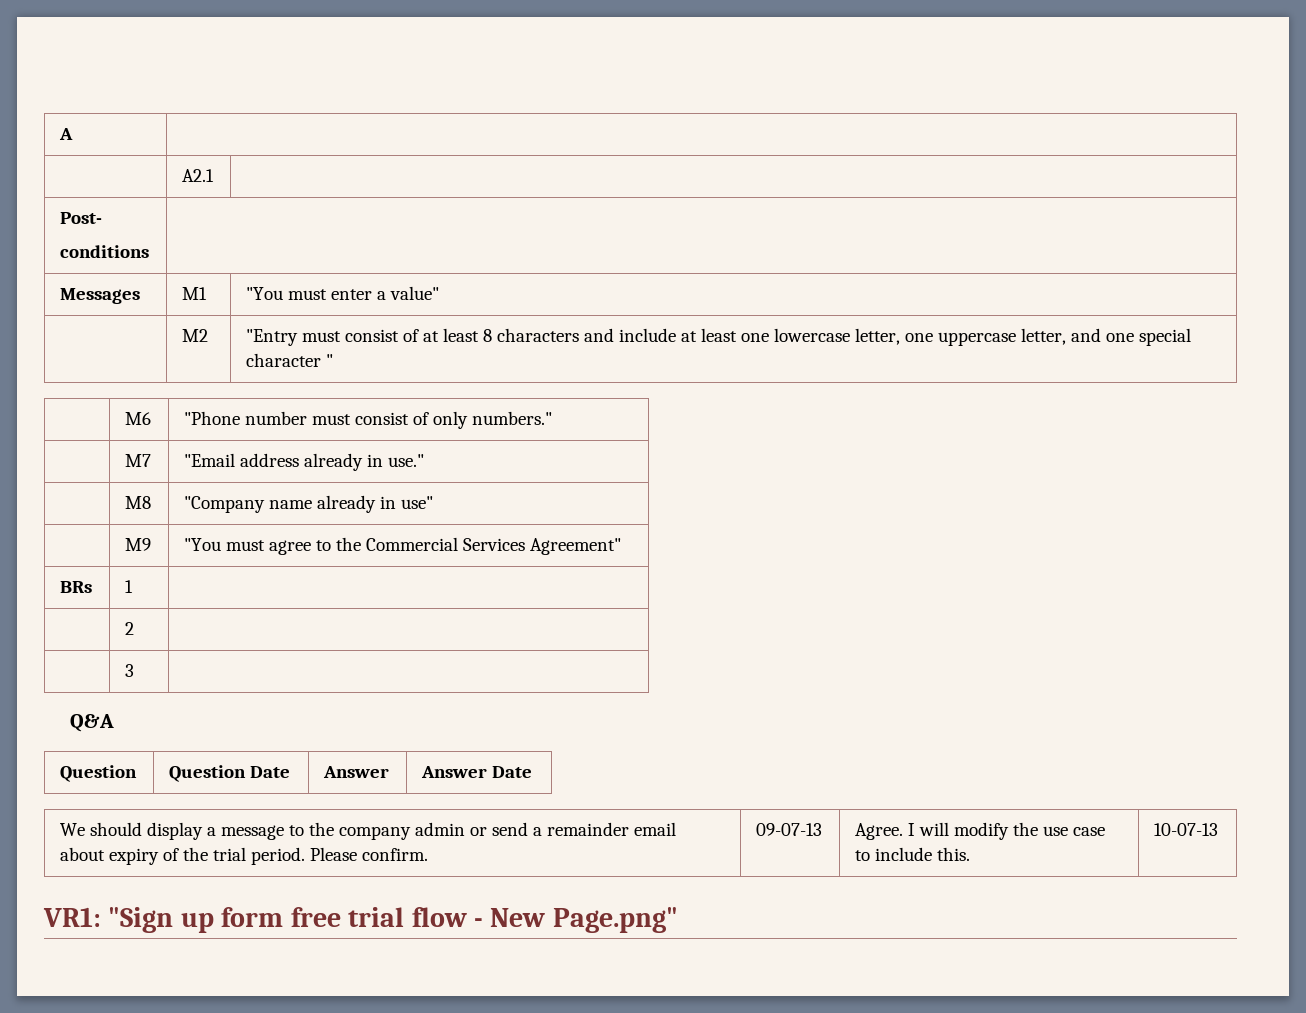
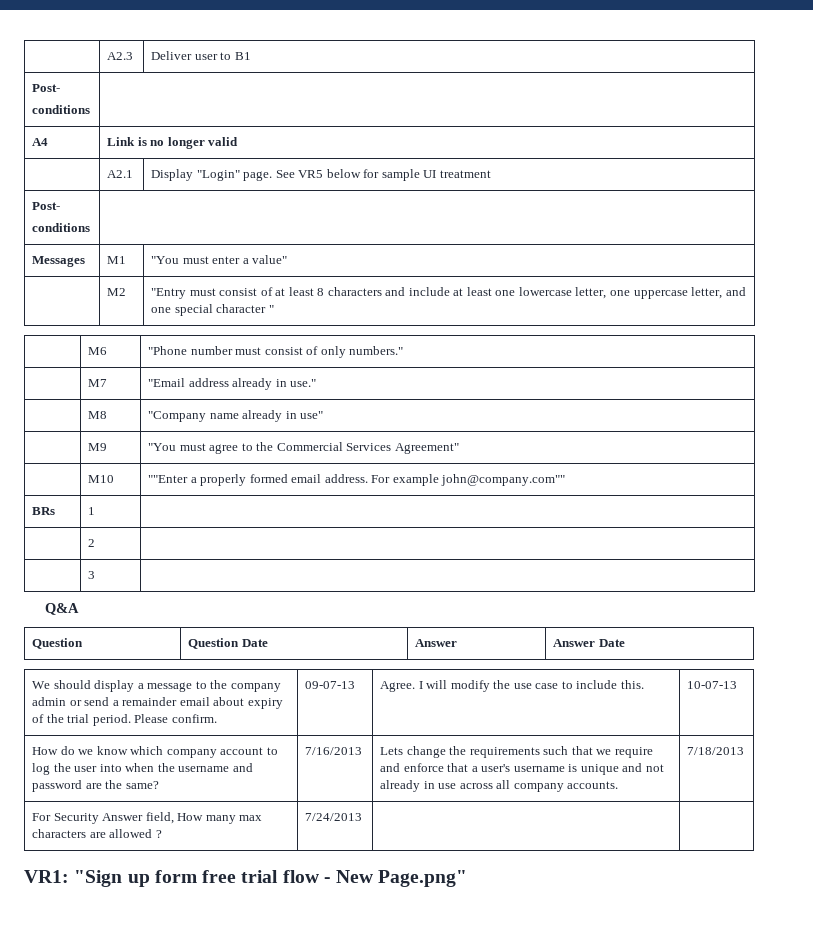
- A |
- | A2.1 |
+ | A2.3 | Deliver user to B1
+ Post-
+ conditions |
+ A4 | Link is no longer valid
+ | A2.1 | Display "Login" page. See VR5 below for sample UI treatment
+ | M10 | ""Enter a properly formed email address. For example john@company.com""
+ How do we know which company account to log the user into when the username and password are the same? | 7/16/2013 | Lets change the requirements such that we require and enforce that a user's username is unique and not already in use across all company accounts. | 7/18/2013
+ For Security Answer field, How many max characters are allowed ? | 7/24/2013 | |

